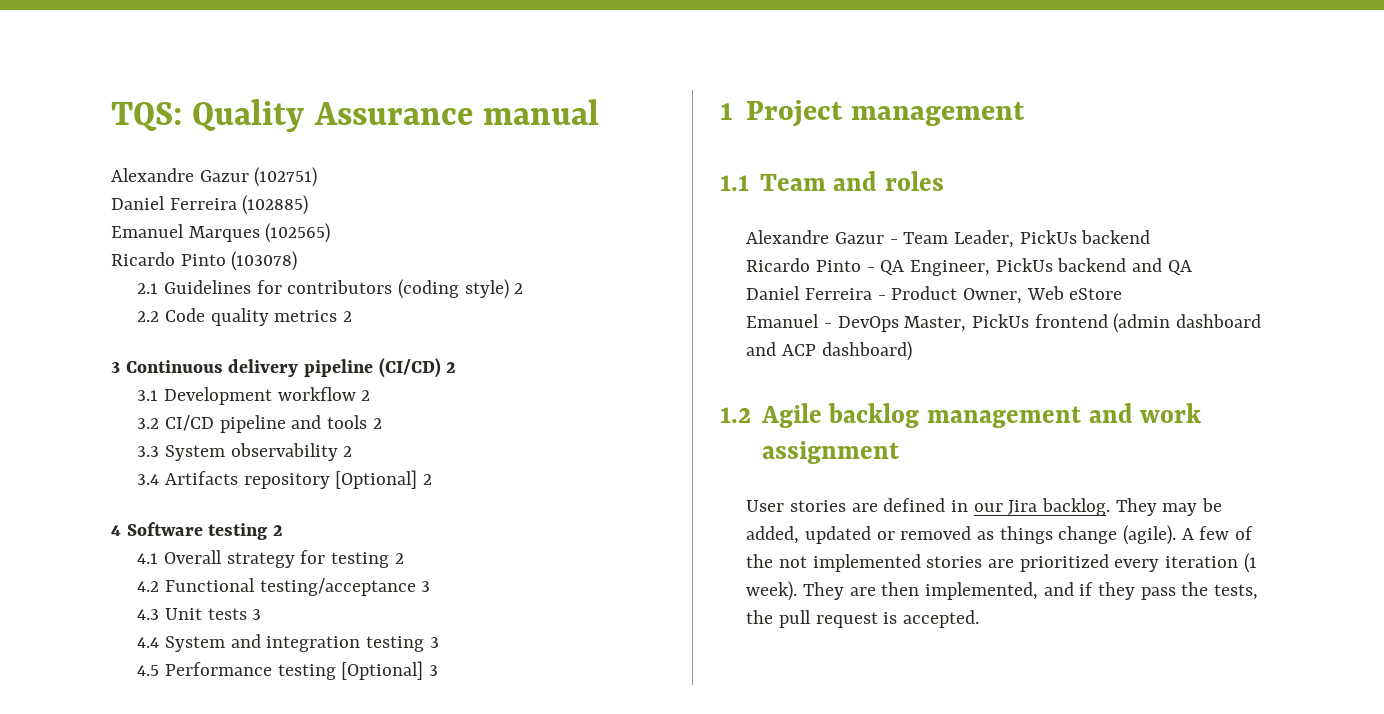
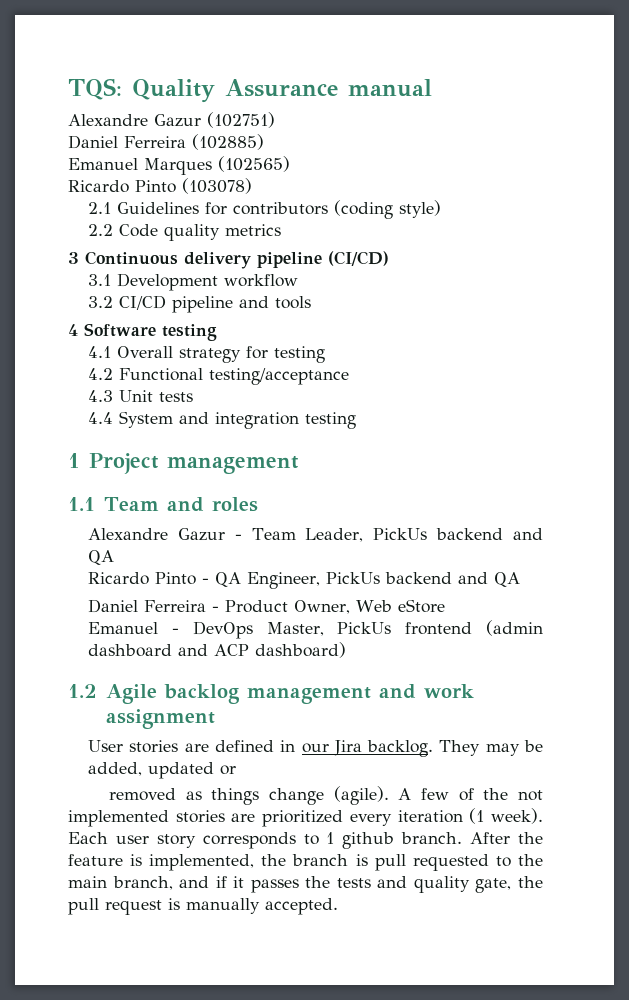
- 2.1 Guidelines for contributors (coding style) 2
+ 2.1 Guidelines for contributors (coding style)
- 2.2 Code quality metrics 2
+ 2.2 Code quality metrics
- 3 Continuous delivery pipeline (CI/CD) 2
+ 3 Continuous delivery pipeline (CI/CD)
- 3.1 Development workflow 2
+ 3.1 Development workflow
- 3.2 CI/CD pipeline and tools 2
- 3.3 System observability 2
- 3.4 Artifacts repository [Optional] 2
+ 3.2 CI/CD pipeline and tools
- 4 Software testing 2
+ 4 Software testing
- 4.1 Overall strategy for testing 2
+ 4.1 Overall strategy for testing
- 4.2 Functional testing/acceptance 3
+ 4.2 Functional testing/acceptance
- 4.3 Unit tests 3
+ 4.3 Unit tests
- 4.4 System and integration testing 3
- 4.5 Performance testing [Optional] 3
+ 4.4 System and integration testing
- Alexandre Gazur - Team Leader, PickUs backend
+ Alexandre Gazur - Team Leader, PickUs backend and QA
- They may be added, updated or removed as things change (agile).
+ They may be added, updated or
+ removed as things change (agile).
- They are then implemented, and if they pass the tests, the pull request is accepted.
+ Each user story corresponds to 1 github branch. After the feature is implemented, the branch is pull requested to the main branch, and if it passes the tests and quality gate, the pull request is manually accepted.

